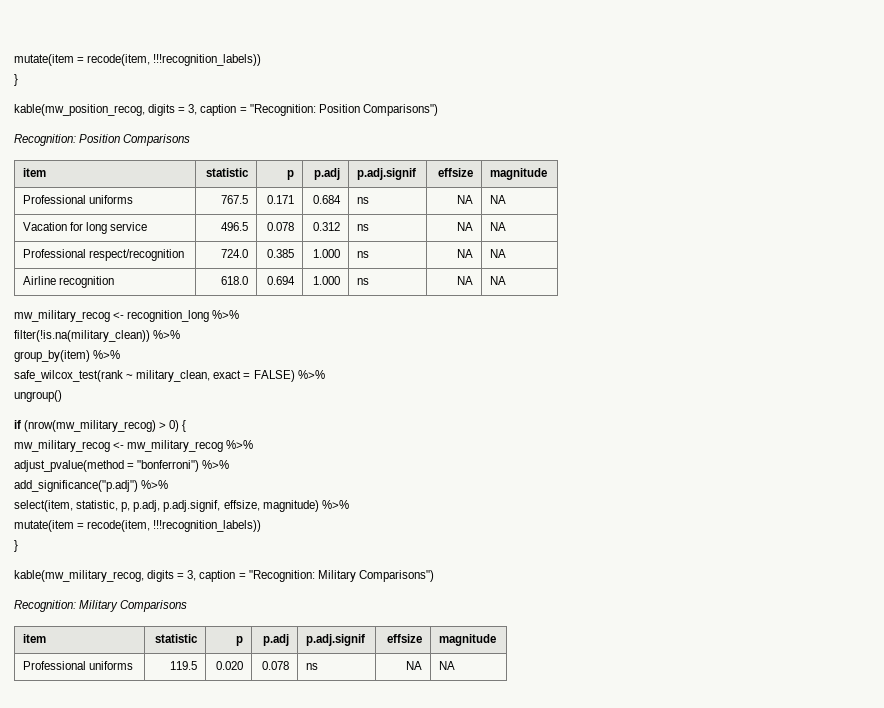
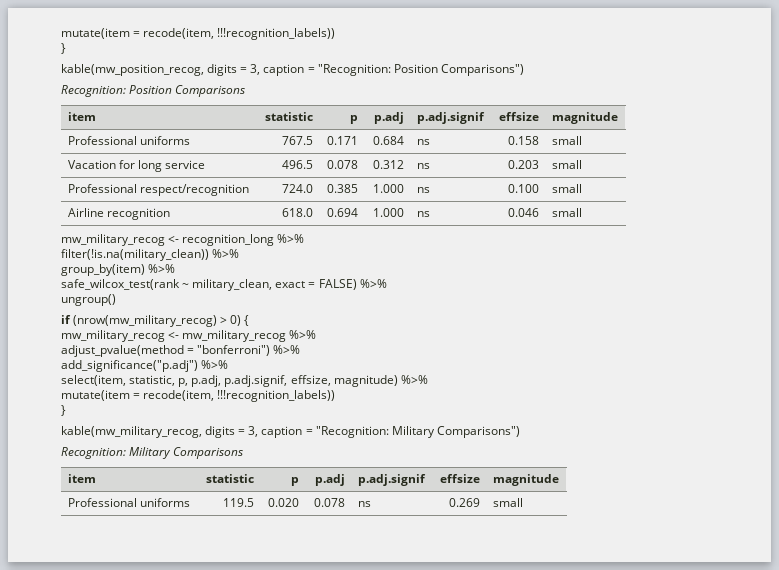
- Professional uniforms | 767.5 | 0.171 | 0.684 | ns | NA | NA
+ Professional uniforms | 767.5 | 0.171 | 0.684 | ns | 0.158 | small
- Vacation for long service | 496.5 | 0.078 | 0.312 | ns | NA | NA
+ Vacation for long service | 496.5 | 0.078 | 0.312 | ns | 0.203 | small
- Professional respect/recognition | 724.0 | 0.385 | 1.000 | ns | NA | NA
+ Professional respect/recognition | 724.0 | 0.385 | 1.000 | ns | 0.100 | small
- Airline recognition | 618.0 | 0.694 | 1.000 | ns | NA | NA
+ Airline recognition | 618.0 | 0.694 | 1.000 | ns | 0.046 | small
- Professional uniforms | 119.5 | 0.020 | 0.078 | ns | NA | NA
+ Professional uniforms | 119.5 | 0.020 | 0.078 | ns | 0.269 | small

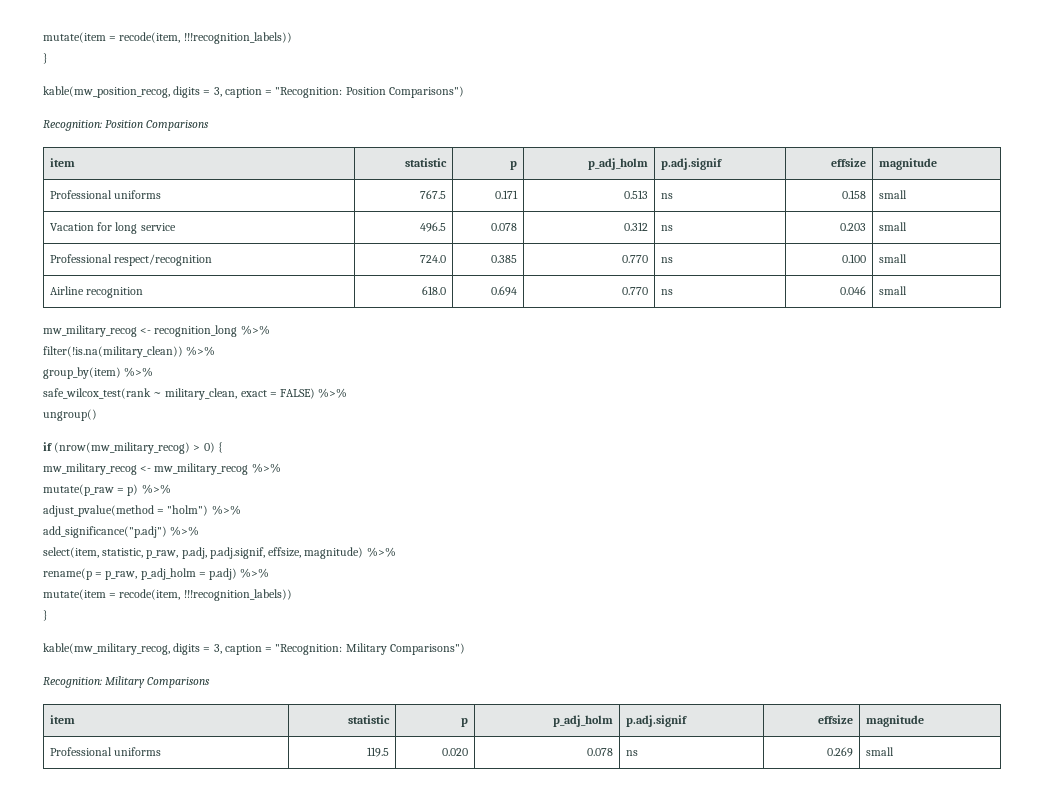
  Recognition: Position Comparisons
- item | statistic | p | p.adj | p.adj.signif | effsize | magnitude
+ item | statistic | p | p_adj_holm | p.adj.signif | effsize | magnitude
- Professional uniforms | 767.5 | 0.171 | 0.684 | ns | 0.158 | small
+ Professional uniforms | 767.5 | 0.171 | 0.513 | ns | 0.158 | small
- Professional respect/recognition | 724.0 | 0.385 | 1.000 | ns | 0.100 | small
+ Professional respect/recognition | 724.0 | 0.385 | 0.770 | ns | 0.100 | small
- Airline recognition | 618.0 | 0.694 | 1.000 | ns | 0.046 | small
+ Airline recognition | 618.0 | 0.694 | 0.770 | ns | 0.046 | small
+ mutate(p_raw = p) %>%
- adjust_pvalue(method = "bonferroni") %>%
+ adjust_pvalue(method = "holm") %>%
- select(item, statistic, p, p.adj, p.adj.signif, effsize, magnitude) %>%
+ select(item, statistic, p_raw, p.adj, p.adj.signif, effsize, magnitude) %>%
+ rename(p = p_raw, p_adj_holm = p.adj) %>%
  Recognition: Military Comparisons
- item | statistic | p | p.adj | p.adj.signif | effsize | magnitude
+ item | statistic | p | p_adj_holm | p.adj.signif | effsize | magnitude

